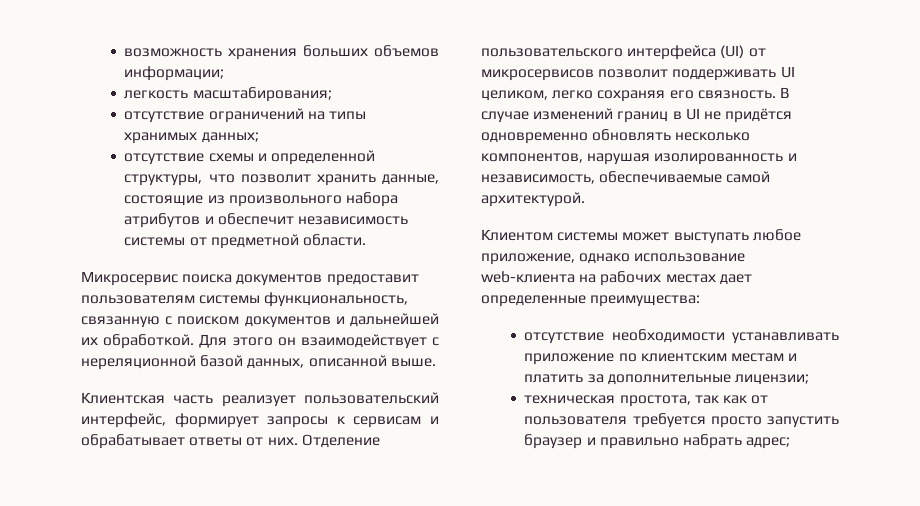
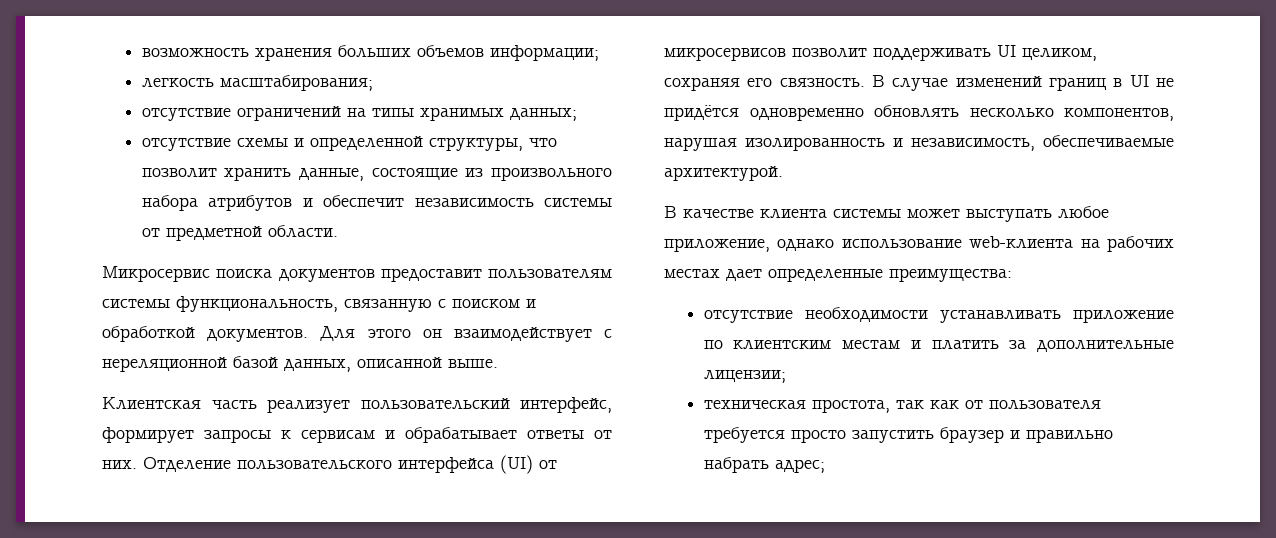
- Микросервис поиска документов предоставит пользователям системы функциональность, связанную с поиском документов и дальнейшей их обработкой.
+ Микросервис поиска документов предоставит пользователям системы функциональность, связанную с поиском и обработкой документов.
- Отделение пользовательского интерфейса (UI) от микросервисов позволит поддерживать UI целиком, легко сохраняя его связность.
+ Отделение пользовательского интерфейса (UI) от микросервисов позволит поддерживать UI целиком, сохраняя его связность.
- В случае изменений границ в UI не придётся одновременно обновлять несколько компонентов, нарушая изолированность и независимость, обеспечиваемые самой архитектурой.
+ В случае изменений границ в UI не придётся одновременно обновлять несколько компонентов, нарушая изолированность и независимость, обеспечиваемые архитектурой.
- Клиентом системы может выступать любое приложение, однако использование web-клиента на рабочих местах дает определенные преимущества:
+ В качестве клиента системы может выступать любое приложение, однако использование web-клиента на рабочих местах дает определенные преимущества:

